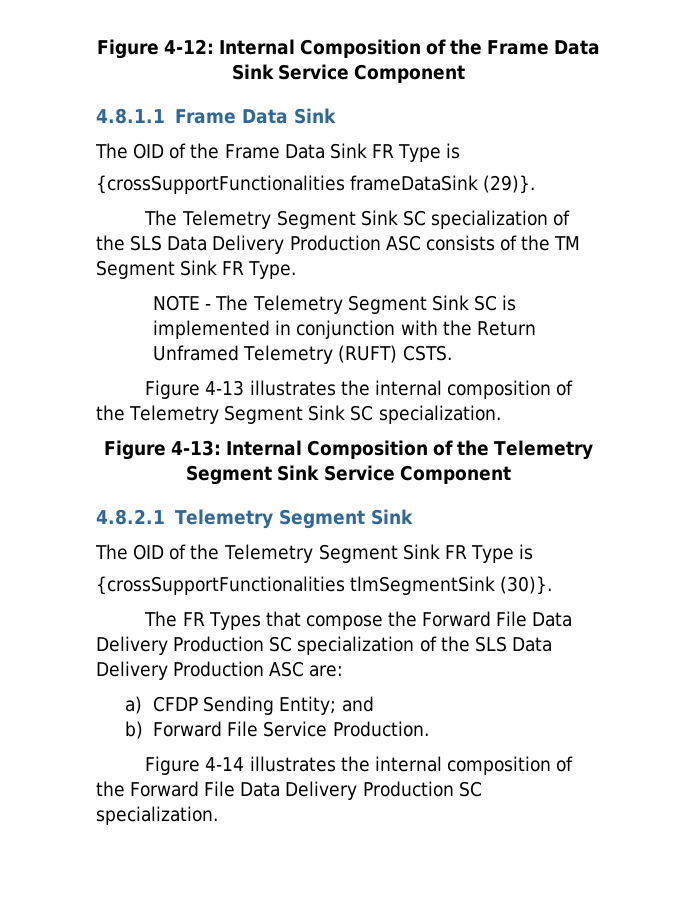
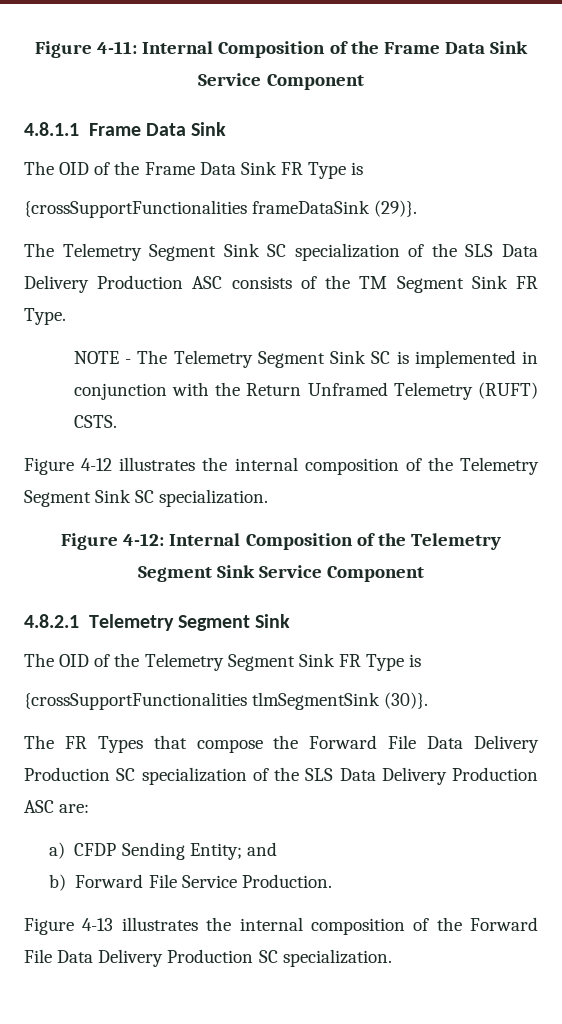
- Figure 4-12: Internal Composition of the Frame Data Sink Service Component
+ Figure 4-11: Internal Composition of the Frame Data Sink Service Component
- Figure 4-13 illustrates the internal composition of the Telemetry Segment Sink SC specialization.
+ Figure 4-12 illustrates the internal composition of the Telemetry Segment Sink SC specialization.
- Figure 4-13: Internal Composition of the Telemetry Segment Sink Service Component
+ Figure 4-12: Internal Composition of the Telemetry Segment Sink Service Component
- Figure 4-14 illustrates the internal composition of the Forward File Data Delivery Production SC specialization.
+ Figure 4-13 illustrates the internal composition of the Forward File Data Delivery Production SC specialization.

